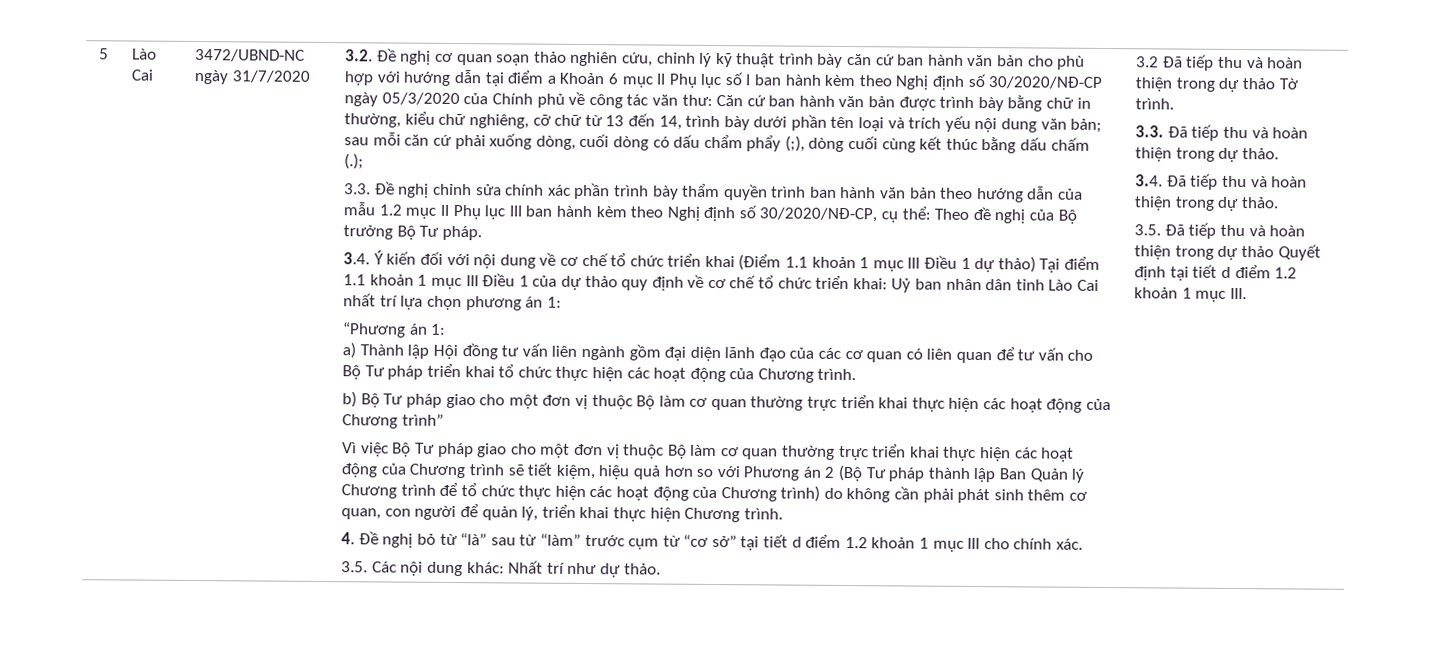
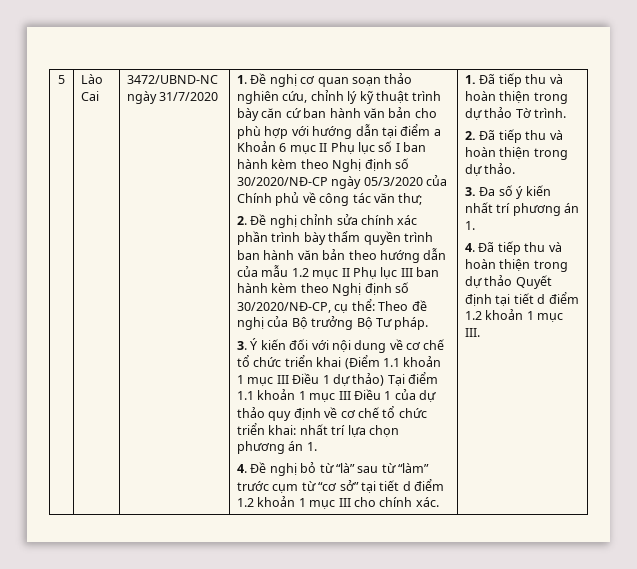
- 3.2. Đề nghị cơ quan soạn thảo nghiên cứu, chỉnh lý kỹ thuật trình bày căn cứ ban hành văn bản cho phù hợp với hướng dẫn tại điểm a Khoản 6 mục II Phụ lục số I ban hành kèm theo Nghị định số 30/2020/NĐ-CP ngày 05/3/2020 của Chính phủ về công tác văn thư: Căn cứ ban hành văn bản được trình bày bằng chữ in thường, kiểu chữ nghiêng, cỡ chữ từ 13 đến 14, trình bày dưới phần tên loại và trích yếu nội dung văn bản; sau mỗi căn cứ phải xuống dòng, cuối dòng có dấu chẩm phẩy (;), dòng cuối cùng kết thúc bằng dấu chấm (.);
- 3.3. Đề nghị chỉnh sửa chính xác phần trình bày thẩm quyền trình ban hành văn bản theo hướng dẫn của mẫu 1.2 mục II Phụ lục III ban hành kèm theo Nghị định số 30/2020/NĐ-CP, cụ thể:
+ 1. Đề nghị cơ quan soạn thảo nghiên cứu, chỉnh lý kỹ thuật trình bày căn cứ ban hành văn bản cho phù hợp với hướng dẫn tại điểm a Khoản 6 mục II Phụ lục số I ban hành kèm theo Nghị định số 30/2020/NĐ-CP ngày 05/3/2020 của Chính phủ về công tác văn thư;
+ 2. Đề nghị chỉnh sửa chính xác phần trình bày thẩm quyền trình ban hành văn bản theo hướng dẫn của mẫu 1.2 mục II Phụ lục III ban hành kèm theo Nghị định số 30/2020/NĐ-CP, cụ thể:
- 3.4. Ý kiến đối với nội dung về cơ chế tổ chức triển khai (Điểm 1.1 khoản 1 mục III Điều 1 dự thảo) Tại điểm 1.1 khoản 1 mục III Điều 1 của dự thảo quy định về cơ chế tổ chức triển khai: Uỷ ban nhân dân tỉnh Lào Cai nhất trí lựa chọn phương án 1:
- “Phương án 1:
- a) Thành lập Hội đồng tư vấn liên ngành gồm đại diện lãnh đạo của các cơ quan có liên quan để tư vấn cho Bộ Tư pháp triển khai tổ chức thực hiện các hoạt động của Chương trình.
- b) Bộ Tư pháp giao cho một đơn vị thuộc Bộ làm cơ quan thường trực triển khai thực hiện các hoạt động của Chương trình”
- Vì việc Bộ Tư pháp giao cho một đơn vị thuộc Bộ làm cơ quan thường trực triển khai thực hiện các hoạt động của Chương trình sẽ tiết kiệm, hiệu quả hơn so với Phương án 2 (Bộ Tư pháp thành lập Ban Quản lý Chương trình để tổ chức thực hiện các hoạt động của Chương trình) do không cần phải phát sinh thêm cơ quan, con người để quản lý, triển khai thực hiện Chương trình.
+ 3. Ý kiến đối với nội dung về cơ chế tổ chức triển khai (Điểm 1.1 khoản 1 mục III Điều 1 dự thảo) Tại điểm 1.1 khoản 1 mục III Điều 1 của dự thảo quy định về cơ chế tổ chức triển khai: nhất trí lựa chọn phương án 1.
- 3.5. Các nội dung khác: Nhất trí như dự thảo. | 3.2 Đã tiếp thu và hoàn thiện trong dự thảo Tờ trình.
+ 1. Đã tiếp thu và hoàn thiện trong dự thảo Tờ trình.
- 3.3. Đã tiếp thu và hoàn thiện trong dự thảo.
- 3.4. Đã tiếp thu và hoàn thiện trong dự thảo.
- 3.5. Đã tiếp thu và hoàn thiện trong dự thảo Quyết định tại tiết d điểm 1.2 khoản 1 mục III.
+ 2. Đã tiếp thu và hoàn thiện trong dự thảo.
+ 3. Đa số ý kiến nhất trí phương án 1.
+ 4. Đã tiếp thu và hoàn thiện trong dự thảo Quyết định tại tiết d điểm 1.2 khoản 1 mục III.

